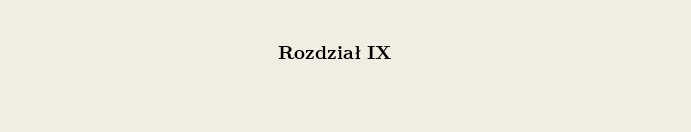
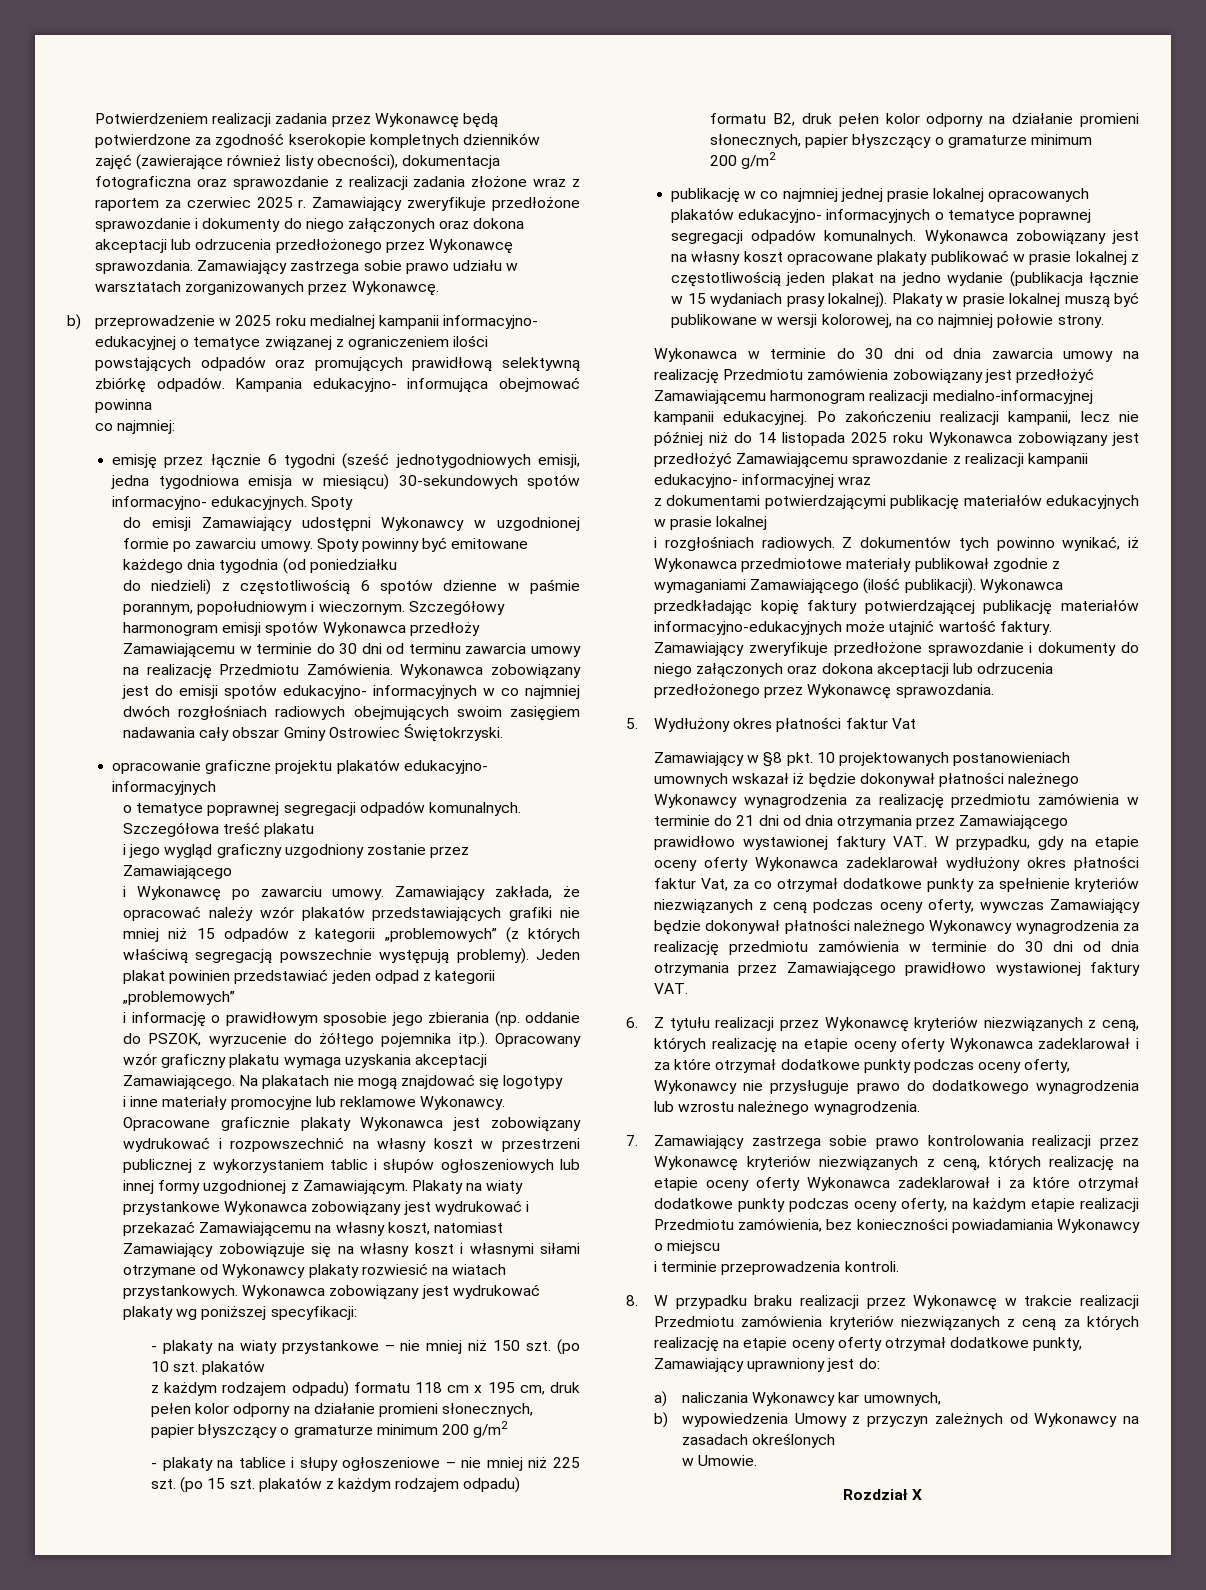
- Rozdział IX
+ Potwierdzeniem realizacji zadania przez Wykonawcę będą potwierdzone za zgodność kserokopie kompletnych dzienników zajęć (zawierające również listy obecności), dokumentacja fotograficzna oraz sprawozdanie z realizacji zadania złożone wraz z raportem za czerwiec 2025 r. Zamawiający zweryfikuje przedłożone sprawozdanie i dokumenty do niego załączonych oraz dokona akceptacji lub odrzucenia przedłożonego przez Wykonawcę sprawozdania. Zamawiający zastrzega sobie prawo udziału w warsztatach zorganizowanych przez Wykonawcę.
+ b) przeprowadzenie w 2025 roku medialnej kampanii informacyjno- edukacyjnej o tematyce związanej z ograniczeniem ilości powstających odpadów oraz promujących prawidłową selektywną zbiórkę odpadów. Kampania edukacyjno- informująca obejmować powinna
+ co najmniej:
+ emisję przez łącznie 6 tygodni (sześć jednotygodniowych emisji, jedna tygodniowa emisja w miesiącu) 30-sekundowych spotów informacyjno- edukacyjnych. Spoty
+ do emisji Zamawiający udostępni Wykonawcy w uzgodnionej formie po zawarciu umowy. Spoty powinny być emitowane każdego dnia tygodnia (od poniedziałku
+ do niedzieli) z częstotliwością 6 spotów dzienne w paśmie porannym, popołudniowym i wieczornym. Szczegółowy harmonogram emisji spotów Wykonawca przedłoży Zamawiającemu w terminie do 30 dni od terminu zawarcia umowy na realizację Przedmiotu Zamówienia. Wykonawca zobowiązany jest do emisji spotów edukacyjno- informacyjnych w co najmniej dwóch rozgłośniach radiowych obejmujących swoim zasięgiem nadawania cały obszar Gminy Ostrowiec Świętokrzyski.
+ opracowanie graficzne projektu plakatów edukacyjno- informacyjnych
+ o tematyce poprawnej segregacji odpadów komunalnych. Szczegółowa treść plakatu
+ i jego wygląd graficzny uzgodniony zostanie przez Zamawiającego
+ i Wykonawcę po zawarciu umowy. Zamawiający zakłada, że opracować należy wzór plakatów przedstawiających grafiki nie mniej niż 15 odpadów z kategorii „problemowych” (z których właściwą segregacją powszechnie występują problemy). Jeden plakat powinien przedstawiać jeden odpad z kategorii „problemowych”
+ i informację o prawidłowym sposobie jego zbierania (np. oddanie do PSZOK, wyrzucenie do żółtego pojemnika itp.). Opracowany wzór graficzny plakatu wymaga uzyskania akceptacji Zamawiającego. Na plakatach nie mogą znajdować się logotypy
+ i inne materiały promocyjne lub reklamowe Wykonawcy. Opracowane graficznie plakaty Wykonawca jest zobowiązany wydrukować i rozpowszechnić na własny koszt w przestrzeni publicznej z wykorzystaniem tablic i słupów ogłoszeniowych lub innej formy uzgodnionej z Zamawiającym. Plakaty na wiaty przystankowe Wykonawca zobowiązany jest wydrukować i przekazać Zamawiającemu na własny koszt, natomiast Zamawiający zobowiązuje się na własny koszt i własnymi siłami otrzymane od Wykonawcy plakaty rozwiesić na wiatach przystankowych. Wykonawca zobowiązany jest wydrukować plakaty wg poniższej specyfikacji:
+ - plakaty na wiaty przystankowe – nie mniej niż 150 szt. (po 10 szt. plakatów
+ z każdym rodzajem odpadu) formatu 118 cm x 195 cm, druk pełen kolor odporny na działanie promieni słonecznych, papier błyszczący o gramaturze minimum 200 g/m2
+ - plakaty na tablice i słupy ogłoszeniowe – nie mniej niż 225 szt. (po 15 szt. plakatów z każdym rodzajem odpadu) formatu B2, druk pełen kolor odporny na działanie promieni słonecznych, papier błyszczący o gramaturze minimum
+ 200 g/m2
+ publikację w co najmniej jednej prasie lokalnej opracowanych plakatów edukacyjno- informacyjnych o tematyce poprawnej segregacji odpadów komunalnych. Wykonawca zobowiązany jest na własny koszt opracowane plakaty publikować w prasie lokalnej z częstotliwością jeden plakat na jedno wydanie (publikacja łącznie w 15 wydaniach prasy lokalnej). Plakaty w prasie lokalnej muszą być publikowane w wersji kolorowej, na co najmniej połowie strony.
+ Wykonawca w terminie do 30 dni od dnia zawarcia umowy na realizację Przedmiotu zamówienia zobowiązany jest przedłożyć Zamawiającemu harmonogram realizacji medialno-informacyjnej kampanii edukacyjnej. Po zakończeniu realizacji kampanii, lecz nie później niż do 14 listopada 2025 roku Wykonawca zobowiązany jest przedłożyć Zamawiającemu sprawozdanie z realizacji kampanii edukacyjno- informacyjnej wraz
+ z dokumentami potwierdzającymi publikację materiałów edukacyjnych w prasie lokalnej
+ i rozgłośniach radiowych. Z dokumentów tych powinno wynikać, iż Wykonawca przedmiotowe materiały publikował zgodnie z wymaganiami Zamawiającego (ilość publikacji). Wykonawca przedkładając kopię faktury potwierdzającej publikację materiałów informacyjno-edukacyjnych może utajnić wartość faktury. Zamawiający zweryfikuje przedłożone sprawozdanie i dokumenty do niego załączonych oraz dokona akceptacji lub odrzucenia przedłożonego przez Wykonawcę sprawozdania.
+ 5. Wydłużony okres płatności faktur Vat
+ Zamawiający w §8 pkt. 10 projektowanych postanowieniach umownych wskazał iż będzie dokonywał płatności należnego Wykonawcy wynagrodzenia za realizację przedmiotu zamówienia w terminie do 21 dni od dnia otrzymania przez Zamawiającego prawidłowo wystawionej faktury VAT. W przypadku, gdy na etapie oceny oferty Wykonawca zadeklarował wydłużony okres płatności faktur Vat, za co otrzymał dodatkowe punkty za spełnienie kryteriów niezwiązanych z ceną podczas oceny oferty, wywczas Zamawiający będzie dokonywał płatności należnego Wykonawcy wynagrodzenia za realizację przedmiotu zamówienia w terminie do 30 dni od dnia otrzymania przez Zamawiającego prawidłowo wystawionej faktury VAT.
+ 6. Z tytułu realizacji przez Wykonawcę kryteriów niezwiązanych z ceną, których realizację na etapie oceny oferty Wykonawca zadeklarował i za które otrzymał dodatkowe punkty podczas oceny oferty, Wykonawcy nie przysługuje prawo do dodatkowego wynagrodzenia lub wzrostu należnego wynagrodzenia.
+ 7. Zamawiający zastrzega sobie prawo kontrolowania realizacji przez Wykonawcę kryteriów niezwiązanych z ceną, których realizację na etapie oceny oferty Wykonawca zadeklarował i za które otrzymał dodatkowe punkty podczas oceny oferty, na każdym etapie realizacji Przedmiotu zamówienia, bez konieczności powiadamiania Wykonawcy o miejscu
+ i terminie przeprowadzenia kontroli.
+ 8. W przypadku braku realizacji przez Wykonawcę w trakcie realizacji Przedmiotu zamówienia kryteriów niezwiązanych z ceną za których realizację na etapie oceny oferty otrzymał dodatkowe punkty, Zamawiający uprawniony jest do:
+ a) naliczania Wykonawcy kar umownych,
+ b) wypowiedzenia Umowy z przyczyn zależnych od Wykonawcy na zasadach określonych
+ w Umowie.
+ Rozdział X

